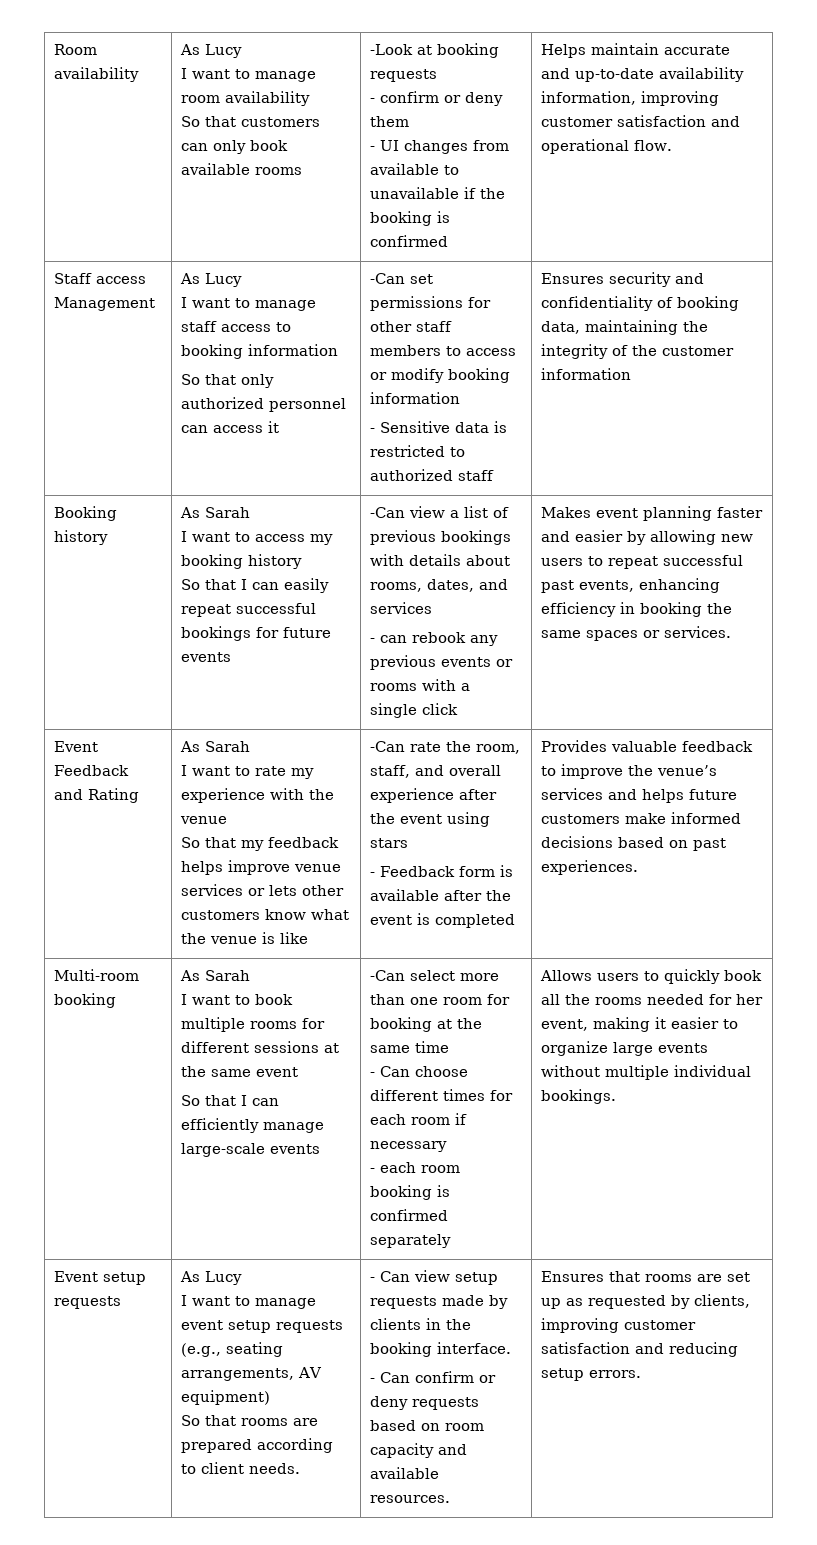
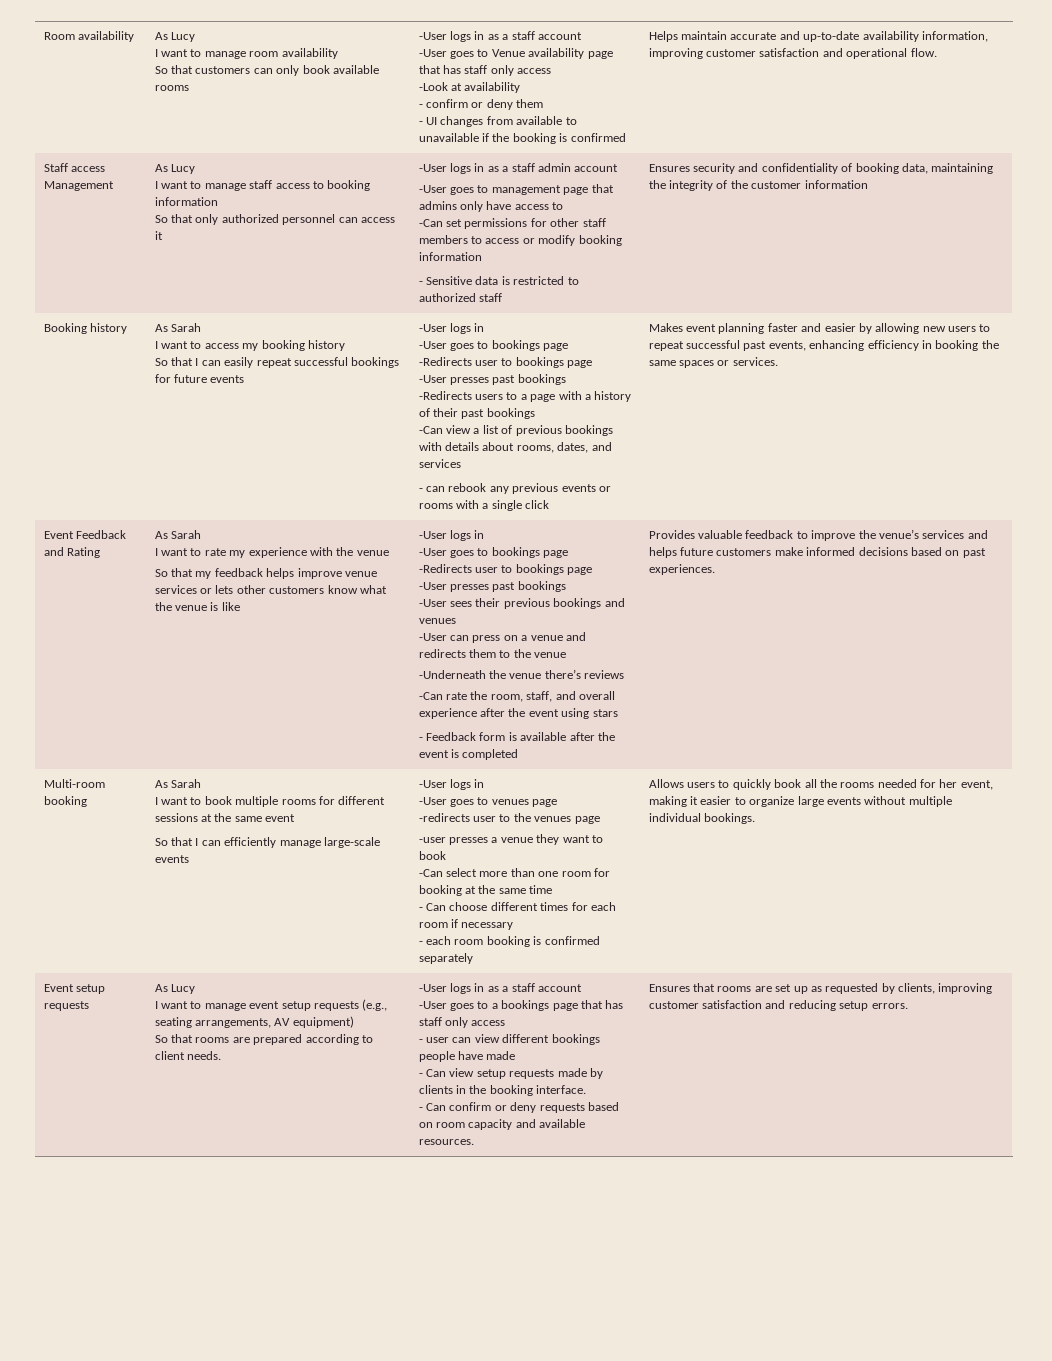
- So that customers can only book available rooms | -Look at booking requests
+ So that customers can only book available rooms | -User logs in as a staff account
+ -User goes to Venue availability page that has staff only access
+ -Look at availability
+ -User logs in as a staff admin account
+ -User goes to management page that admins only have access to
- So that I can easily repeat successful bookings for future events
+ So that I can easily repeat successful bookings for future events | -User logs in
+ -User goes to bookings page
+ -Redirects user to bookings page
+ -User presses past bookings
+ -Redirects users to a page with a history of their past bookings
- So that my feedback helps improve venue services or lets other customers know what the venue is like
+ So that my feedback helps improve venue services or lets other customers know what the venue is like | -User logs in
+ -User goes to bookings page
+ -Redirects user to bookings page
+ -User presses past bookings
+ -User sees their previous bookings and venues
+ -User can press on a venue and redirects them to the venue
+ -Underneath the venue there’s reviews
- So that I can efficiently manage large-scale events
+ So that I can efficiently manage large-scale events | -User logs in
+ -User goes to venues page
+ -redirects user to the venues page
+ -user presses a venue they want to book
- So that rooms are prepared according to client needs.
+ So that rooms are prepared according to client needs. | -User logs in as a staff account
+ -User goes to a bookings page that has staff only access
+ - user can view different bookings people have made

